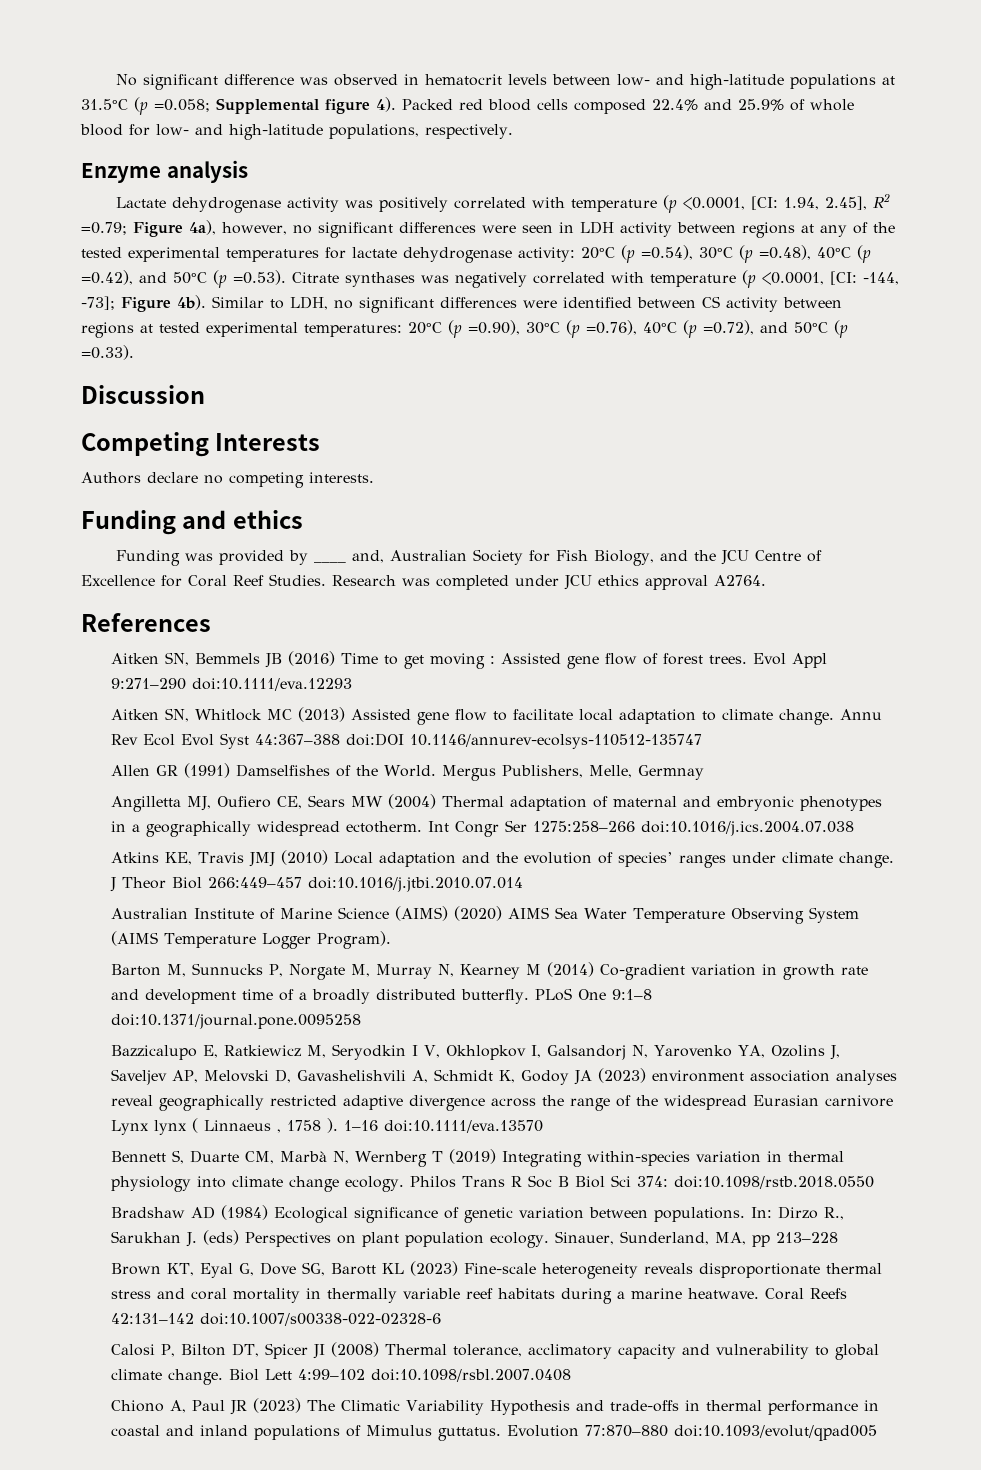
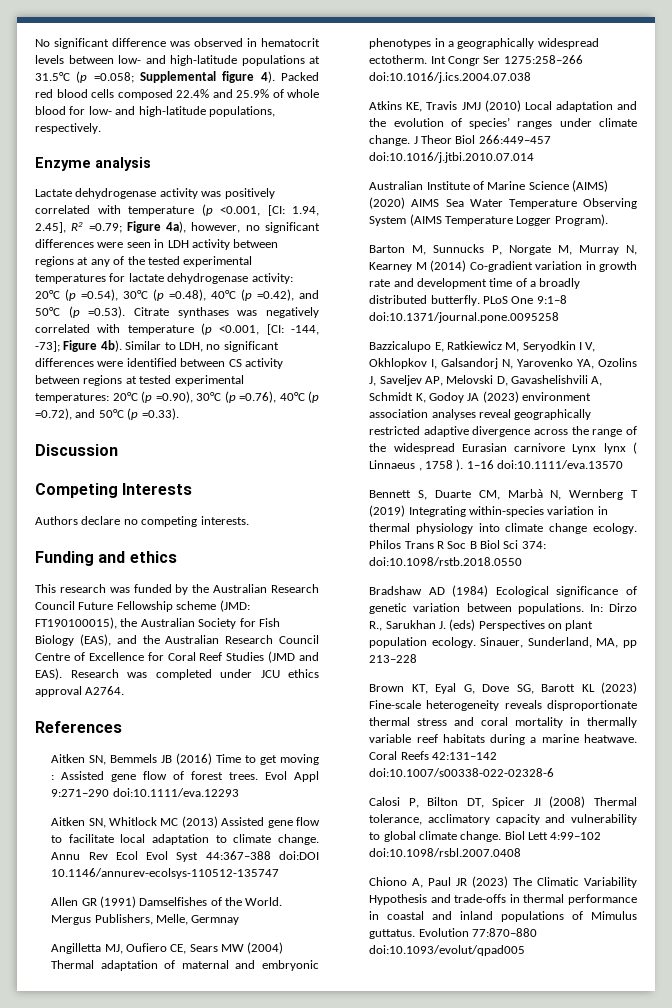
- Lactate dehydrogenase activity was positively correlated with temperature (p <0.0001, [CI:
+ Lactate dehydrogenase activity was positively correlated with temperature (p <0.001, [CI:
- 20°C (p =0.54), 30°C (p =0.48), 40°C (p =0.42), and 50°C (p =0.53). Citrate synthases was negatively correlated with temperature (p <0.0001, [CI:
+ 20°C (p =0.54), 30°C (p =0.48), 40°C (p =0.42), and 50°C (p =0.53). Citrate synthases was negatively correlated with temperature (p <0.001, [CI:
- Funding was provided by ____ and, Australian Society for Fish Biology, and the JCU Centre of Excellence for Coral Reef Studies.
+ This research was funded by the Australian Research Council Future Fellowship scheme (JMD: FT190100015), the Australian Society for Fish Biology (EAS), and the Australian Research Council Centre of Excellence for Coral Reef Studies (JMD and EAS).

